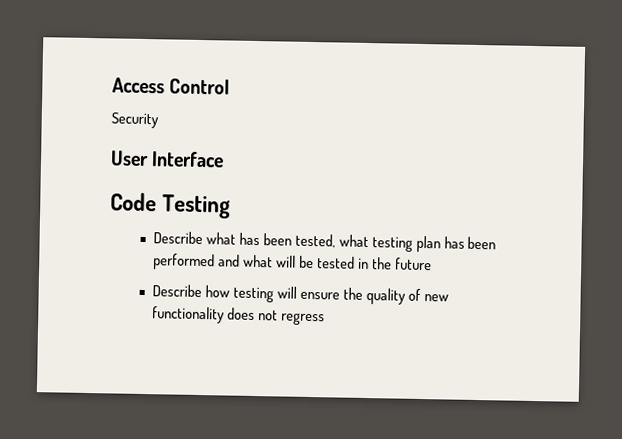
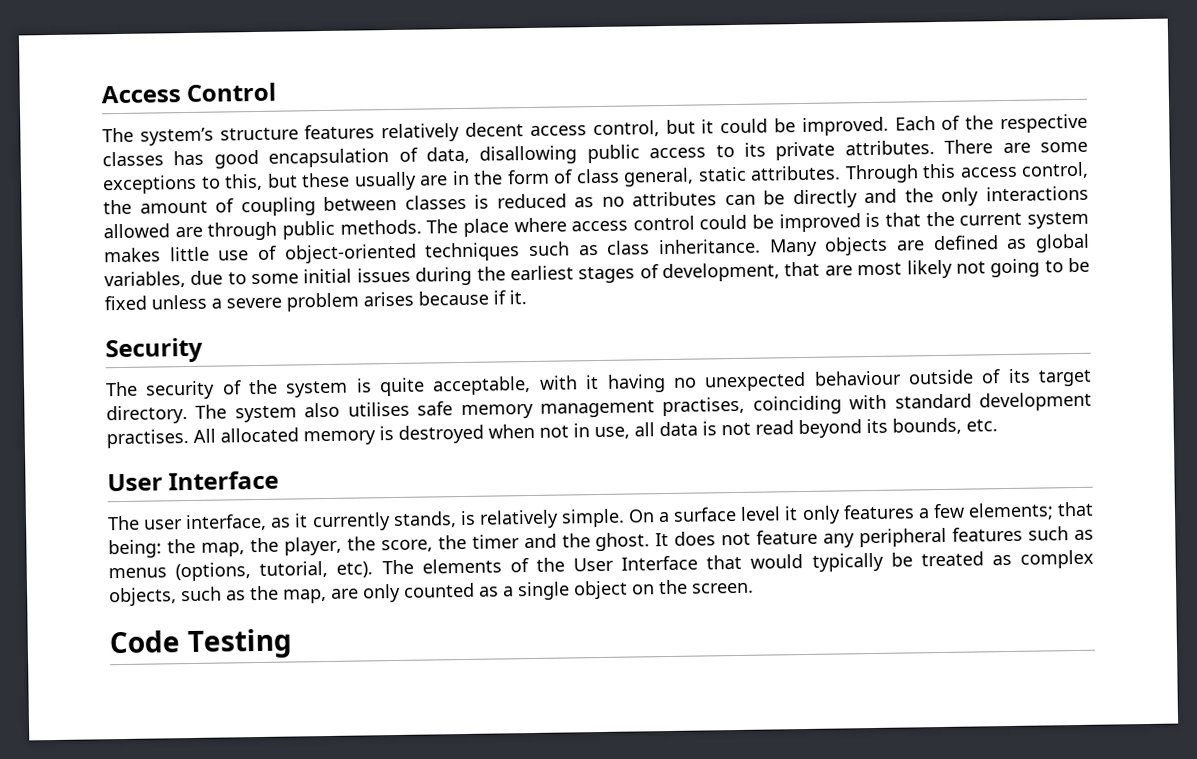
+ The system’s structure features relatively decent access control, but it could be improved. Each of the respective classes has good encapsulation of data, disallowing public access to its private attributes. There are some exceptions to this, but these usually are in the form of class general, static attributes. Through this access control, the amount of coupling between classes is reduced as no attributes can be directly and the only interactions allowed are through public methods. The place where access control could be improved is that the current system makes little use of object-oriented techniques such as class inheritance. Many objects are defined as global variables, due to some initial issues during the earliest stages of development, that are most likely not going to be fixed unless a severe problem arises because if it.
  Security
+ The security of the system is quite acceptable, with it having no unexpected behaviour outside of its target directory. The system also utilises safe memory management practises, coinciding with standard development practises. All allocated memory is destroyed when not in use, all data is not read beyond its bounds, etc.
  User Interface
+ The user interface, as it currently stands, is relatively simple. On a surface level it only features a few elements; that being: the map, the player, the score, the timer and the ghost. It does not feature any peripheral features such as menus (options, tutorial, etc). The elements of the User Interface that would typically be treated as complex objects, such as the map, are only counted as a single object on the screen.
  Code Testing
- Describe what has been tested, what testing plan has been performed and what will be tested in the future
- Describe how testing will ensure the quality of new functionality does not regress

